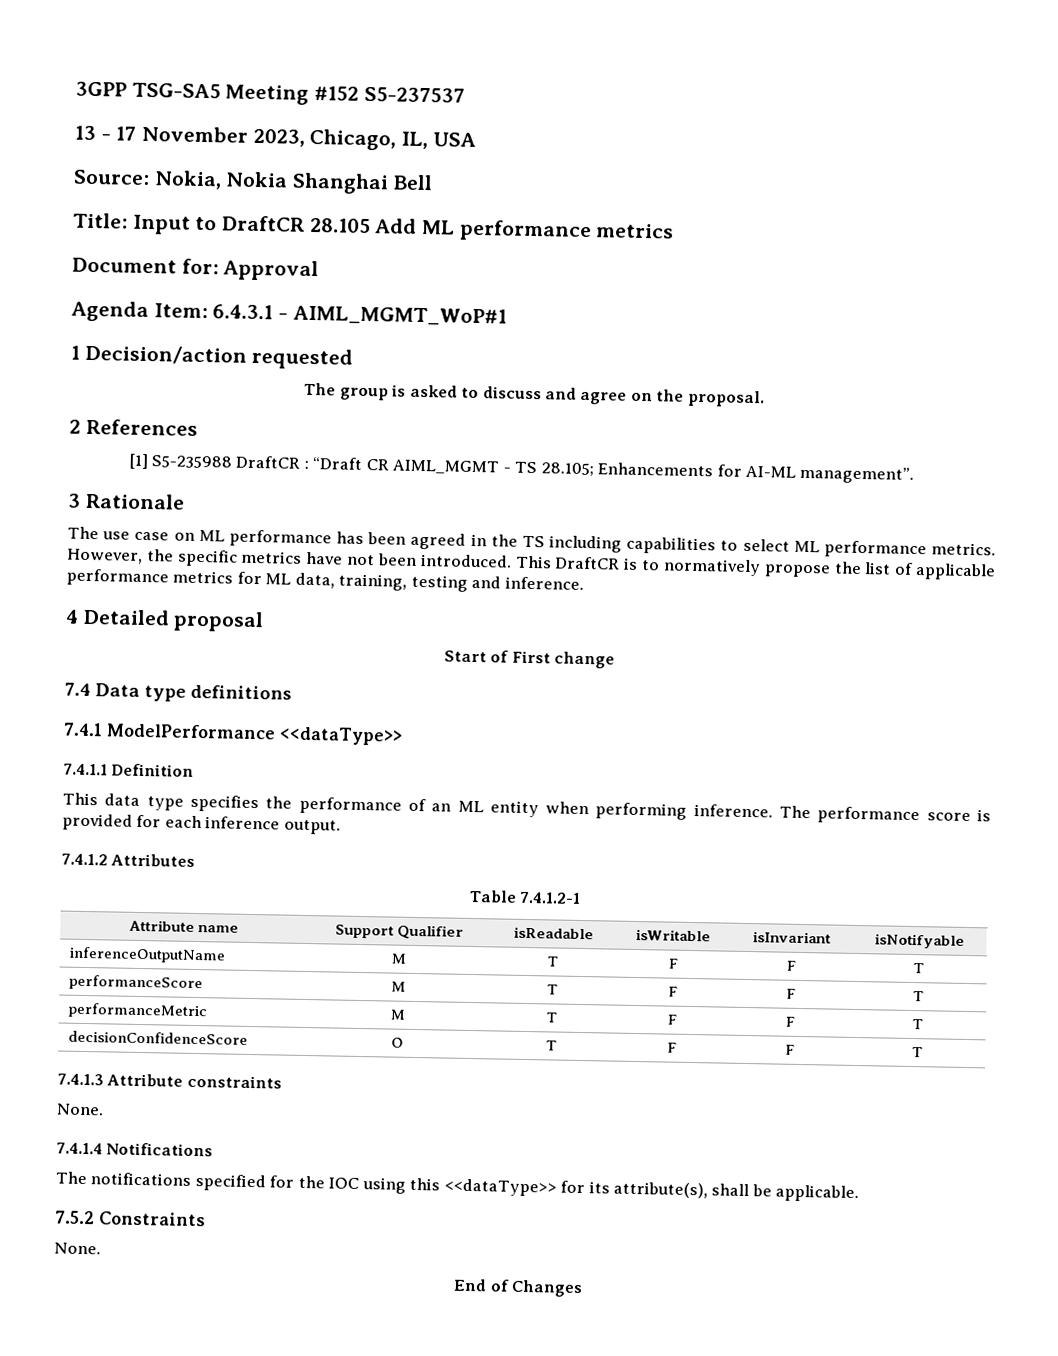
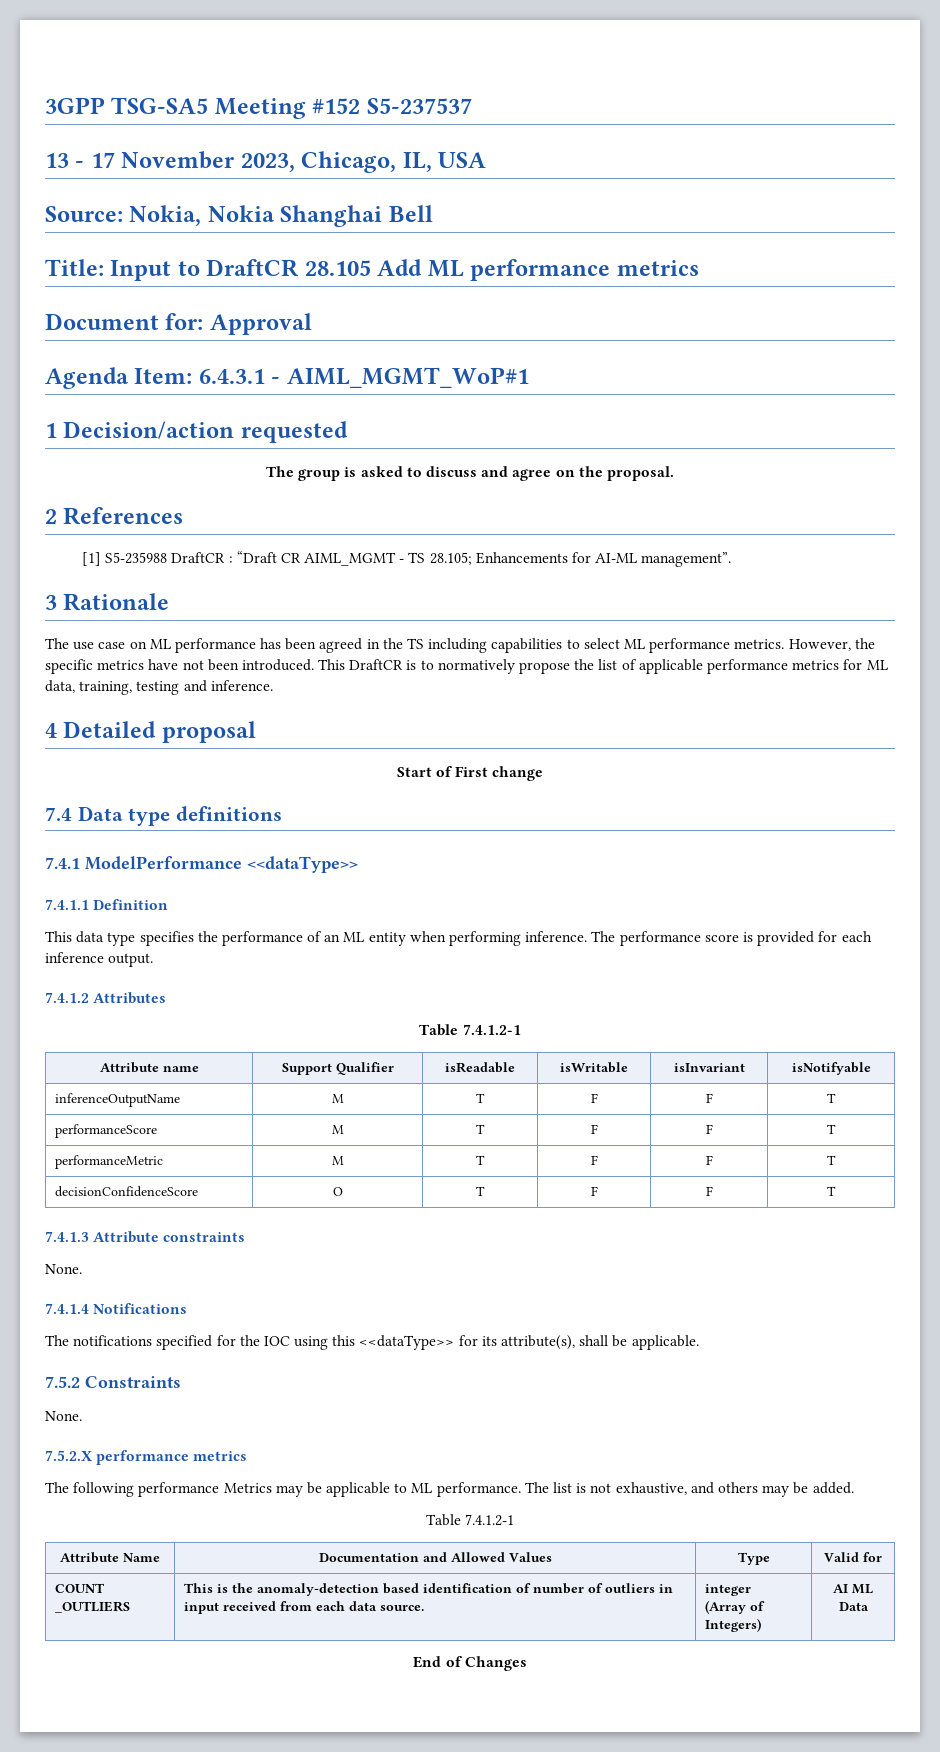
+ 7.5.2.X performance metrics
+ The following performance Metrics may be applicable to ML performance. The list is not exhaustive, and others may be added.
+ Table 7.4.1.2-1
+ Attribute Name | Documentation and Allowed Values | Type | Valid for
+ COUNT _OUTLIERS | This is the anomaly-detection based identification of number of outliers in input received from each data source. | integer
+ (Array of Integers) | AI ML Data

